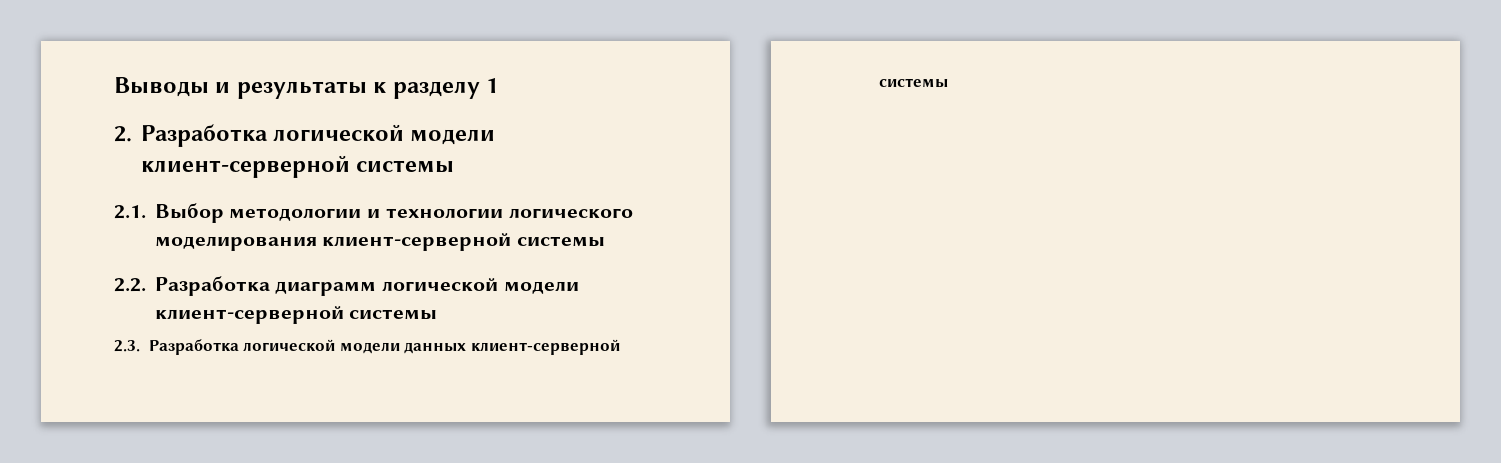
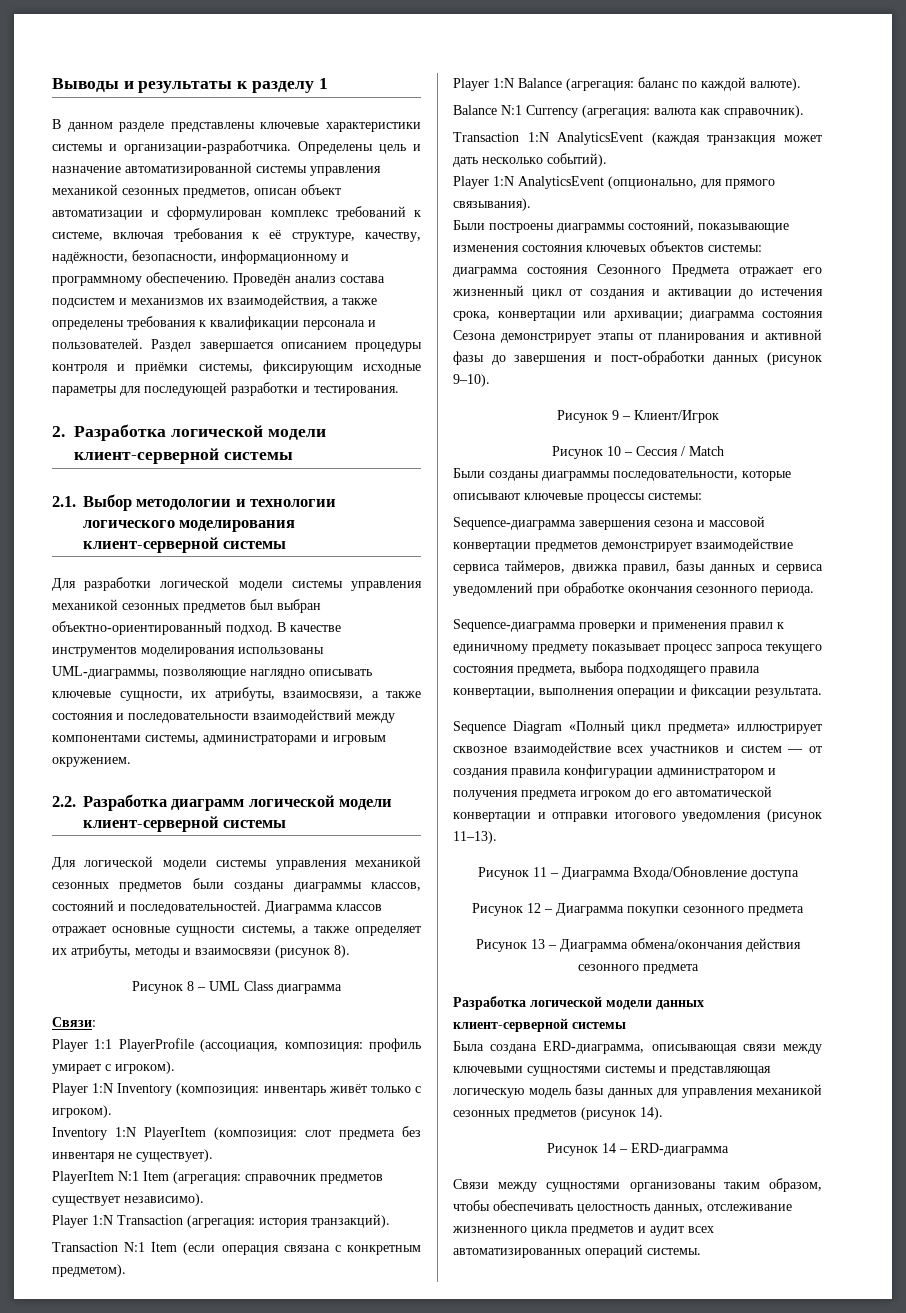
+ В данном разделе представлены ключевые характеристики системы и организации-разработчика. Определены цель и назначение автоматизированной системы управления механикой сезонных предметов, описан объект автоматизации и сформулирован комплекс требований к системе, включая требования к её структуре, качеству, надёжности, безопасности, информационному и программному обеспечению. Проведён анализ состава подсистем и механизмов их взаимодействия, а также определены требования к квалификации персонала и пользователей. Раздел завершается описанием процедуры контроля и приёмки системы, фиксирующим исходные параметры для последующей разработки и тестирования.
+ Для разработки логической модели системы управления механикой сезонных предметов был выбран объектно-ориентированный подход. В качестве инструментов моделирования использованы UML-диаграммы, позволяющие наглядно описывать ключевые сущности, их атрибуты, взаимосвязи, а также состояния и последовательности взаимодействий между компонентами системы, администраторами и игровым окружением.
- 2.3. Разработка логической модели данных клиент-серверной системы
+ Для логической модели системы управления механикой сезонных предметов были созданы диаграммы классов, состояний и последовательностей. Диаграмма классов отражает основные сущности системы, а также определяет их атрибуты, методы и взаимосвязи (рисунок 8).
+ Рисунок 8 – UML Class диаграмма
+ Связи:
+ Player 1:1 PlayerProfile (ассоциация, композиция: профиль умирает с игроком).
+ Player 1:N Inventory (композиция: инвентарь живёт только с игроком).
+ Inventory 1:N PlayerItem (композиция: слот предмета без инвентаря не существует).
+ PlayerItem N:1 Item (агрегация: справочник предметов существует независимо).
+ Player 1:N Transaction (агрегация: история транзакций).
+ Transaction N:1 Item (если операция связана с конкретным предметом).
+ Player 1:N Balance (агрегация: баланс по каждой валюте).
+ Balance N:1 Currency (агрегация: валюта как справочник).
+ Transaction 1:N AnalyticsEvent (каждая транзакция может дать несколько событий).
+ Player 1:N AnalyticsEvent (опционально, для прямого связывания).
+ Были построены диаграммы состояний, показывающие изменения состояния ключевых объектов системы: диаграмма состояния Сезонного Предмета отражает его жизненный цикл от создания и активации до истечения срока, конвертации или архивации; диаграмма состояния Сезона демонстрирует этапы от планирования и активной фазы до завершения и пост-обработки данных (рисунок 9–10).
+ Рисунок 9 – Клиент/Игрок
+ Рисунок 10 – Сессия / Match
+ Были созданы диаграммы последовательности, которые описывают ключевые процессы системы:
+ Sequence-диаграмма завершения сезона и массовой конвертации предметов демонстрирует взаимодействие сервиса таймеров, движка правил, базы данных и сервиса уведомлений при обработке окончания сезонного периода.
+ Sequence-диаграмма проверки и применения правил к единичному предмету показывает процесс запроса текущего состояния предмета, выбора подходящего правила конвертации, выполнения операции и фиксации результата.
+ Sequence Diagram «Полный цикл предмета» иллюстрирует сквозное взаимодействие всех участников и систем — от создания правила конфигурации администратором и получения предмета игроком до его автоматической конвертации и отправки итогового уведомления (рисунок 11–13).
+ Рисунок 11 – Диаграмма Входа/Обновление доступа
+ Рисунок 12 – Диаграмма покупки сезонного предмета
+ Рисунок 13 – Диаграмма обмена/окончания действия сезонного предмета
+ Разработка логической модели данных клиент-серверной системы
+ Была создана ERD-диаграмма, описывающая связи между ключевыми сущностями системы и представляющая логическую модель базы данных для управления механикой сезонных предметов (рисунок 14).
+ Рисунок 14 – ERD-диаграмма
+ Связи между сущностями организованы таким образом, чтобы обеспечивать целостность данных, отслеживание жизненного цикла предметов и аудит всех автоматизированных операций системы.

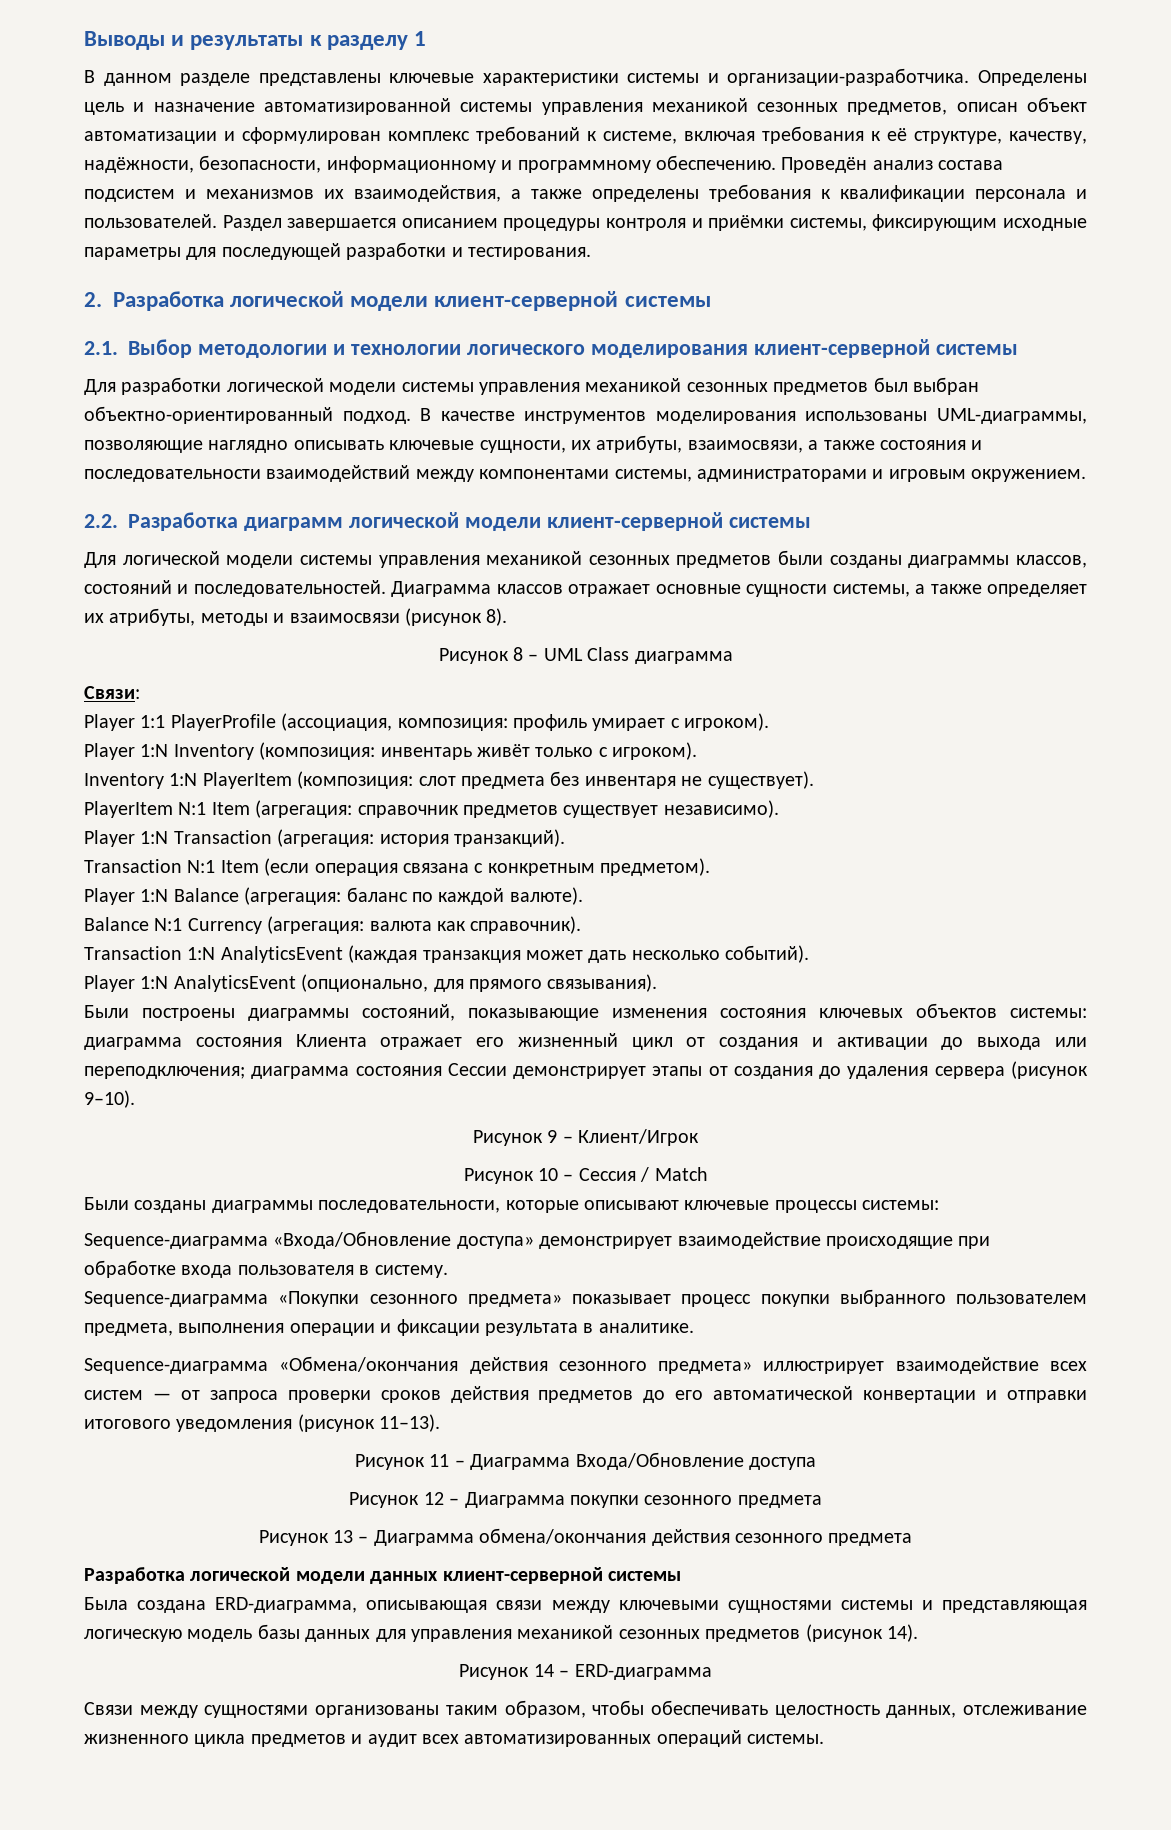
- Были построены диаграммы состояний, показывающие изменения состояния ключевых объектов системы: диаграмма состояния Сезонного Предмета отражает его жизненный цикл от создания и активации до истечения срока, конвертации или архивации; диаграмма состояния Сезона демонстрирует этапы от планирования и активной фазы до завершения и пост-обработки данных (рисунок 9–10).
+ Были построены диаграммы состояний, показывающие изменения состояния ключевых объектов системы: диаграмма состояния Клиента отражает его жизненный цикл от создания и активации до выхода или переподключения; диаграмма состояния Сессии демонстрирует этапы от создания до удаления сервера (рисунок 9–10).
- Sequence-диаграмма завершения сезона и массовой конвертации предметов демонстрирует взаимодействие сервиса таймеров, движка правил, базы данных и сервиса уведомлений при обработке окончания сезонного периода.
- Sequence-диаграмма проверки и применения правил к единичному предмету показывает процесс запроса текущего состояния предмета, выбора подходящего правила конвертации, выполнения операции и фиксации результата.
- Sequence Diagram «Полный цикл предмета» иллюстрирует сквозное взаимодействие всех участников и систем — от создания правила конфигурации администратором и получения предмета игроком до его автоматической конвертации и отправки итогового уведомления (рисунок 11–13).
+ Sequence-диаграмма «Входа/Обновление доступа» демонстрирует взаимодействие происходящие при обработке входа пользователя в систему.
+ Sequence-диаграмма «Покупки сезонного предмета» показывает процесс покупки выбранного пользователем предмета, выполнения операции и фиксации результата в аналитике.
+ Sequence-диаграмма «Обмена/окончания действия сезонного предмета» иллюстрирует взаимодействие всех систем — от запроса проверки сроков действия предметов до его автоматической конвертации и отправки итогового уведомления (рисунок 11–13).

